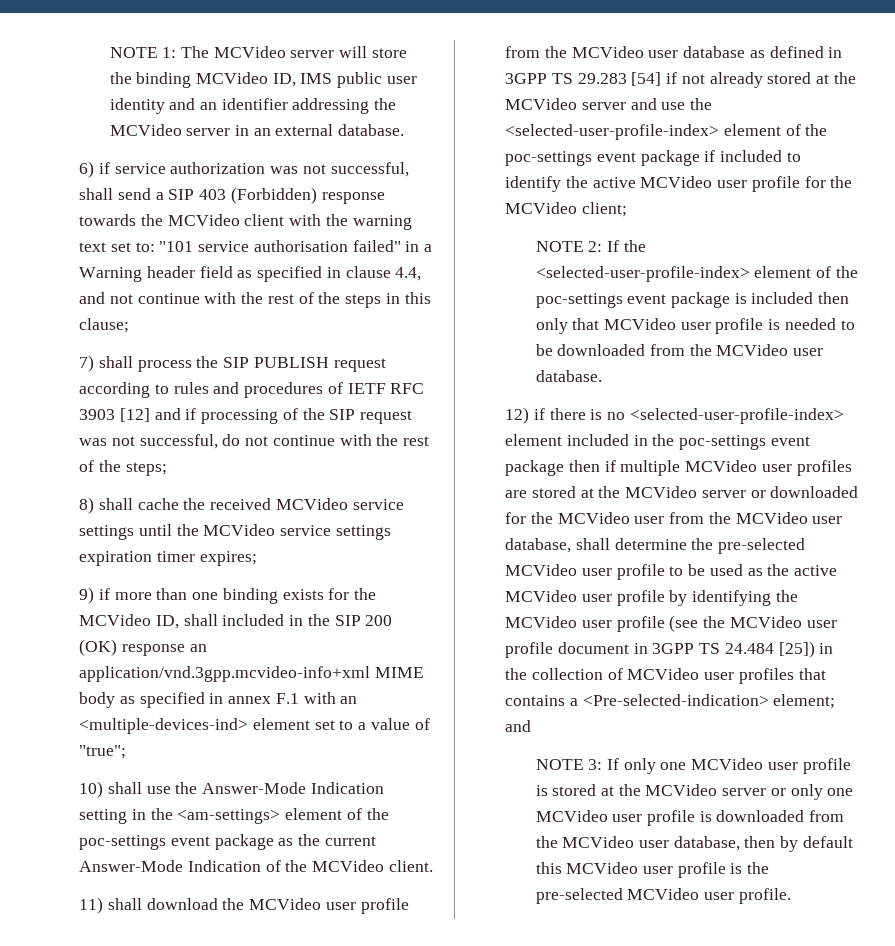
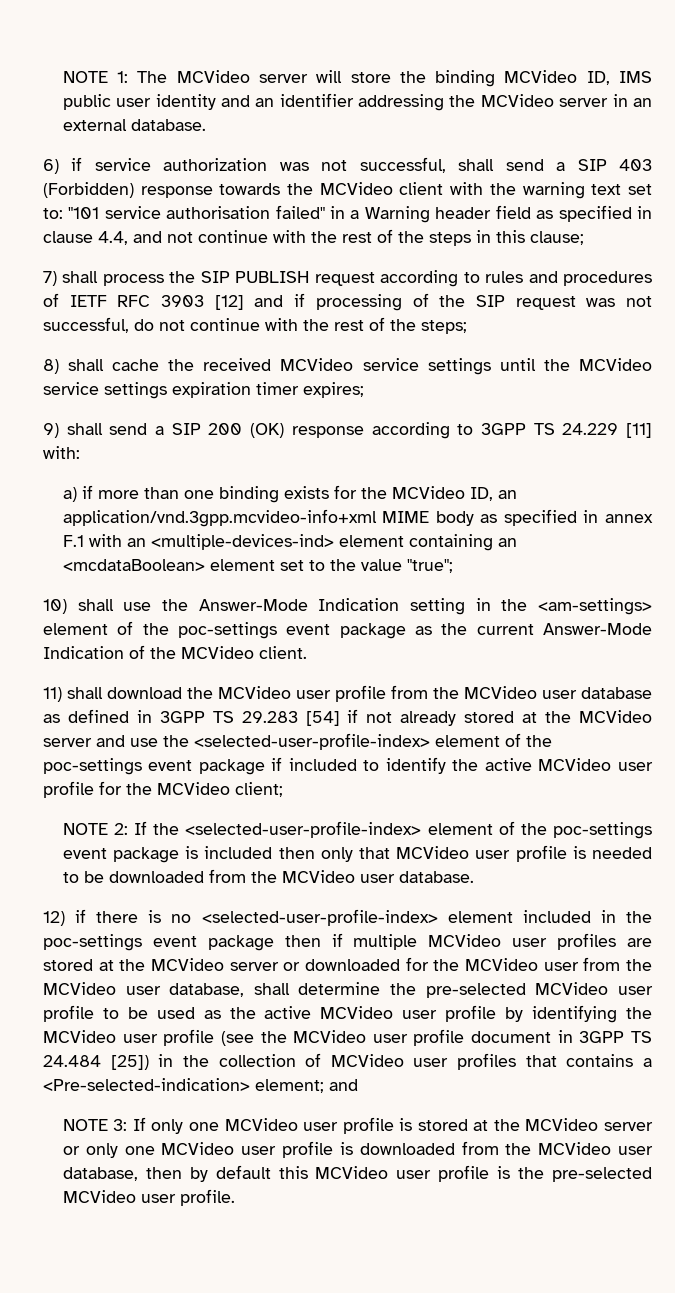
- 9) if more than one binding exists for the MCVideo ID, shall included in the SIP 200 (OK) response an application/vnd.3gpp.mcvideo-info+xml MIME body as specified in annex F.1 with an <multiple-devices-ind> element set to a value of "true";
+ 9) shall send a SIP 200 (OK) response according to 3GPP TS 24.229 [11] with:
+ a) if more than one binding exists for the MCVideo ID, an application/vnd.3gpp.mcvideo-info+xml MIME body as specified in annex F.1 with an <multiple-devices-ind> element containing an <mcdataBoolean> element set to the value "true";

